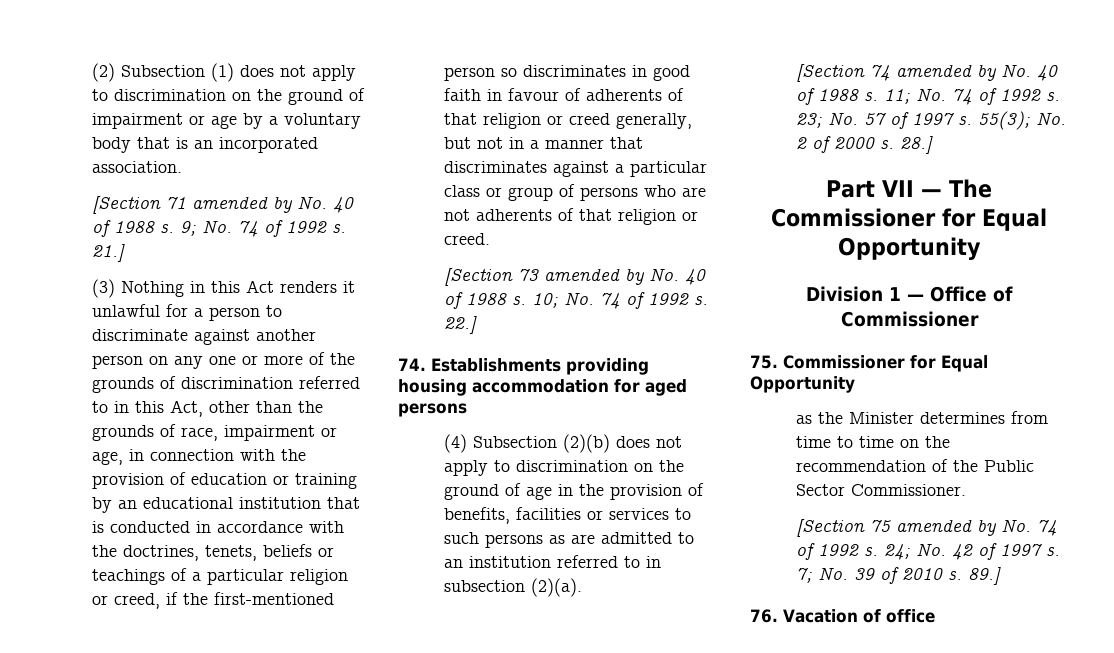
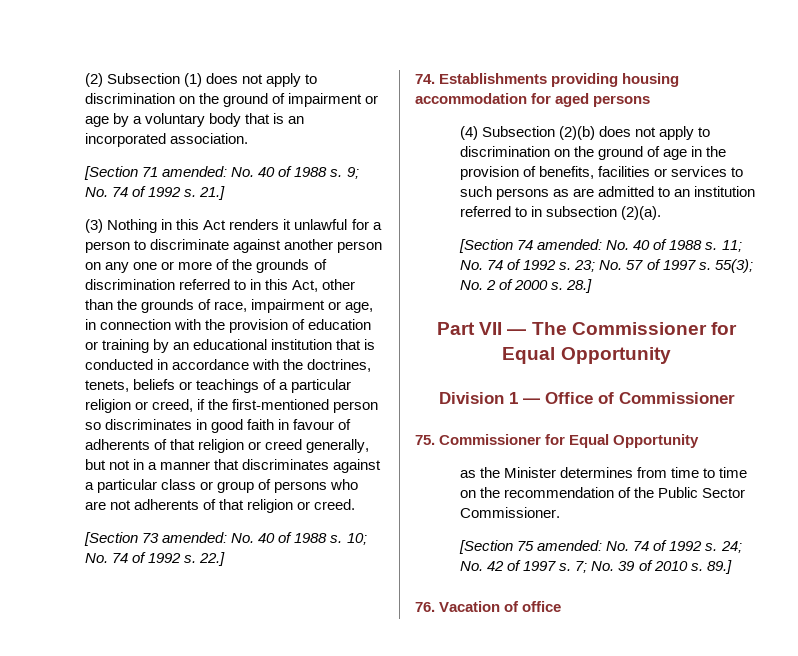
- [Section 71 amended by No. 40 of 1988 s.
+ [Section 71 amended: No. 40 of 1988 s.
- [Section 73 amended by No. 40 of 1988 s.
+ [Section 73 amended: No. 40 of 1988 s.
- [Section 74 amended by No. 40 of 1988 s.
+ [Section 74 amended: No. 40 of 1988 s.
- [Section 75 amended by No. 74 of 1992 s.
+ [Section 75 amended: No. 74 of 1992 s.

